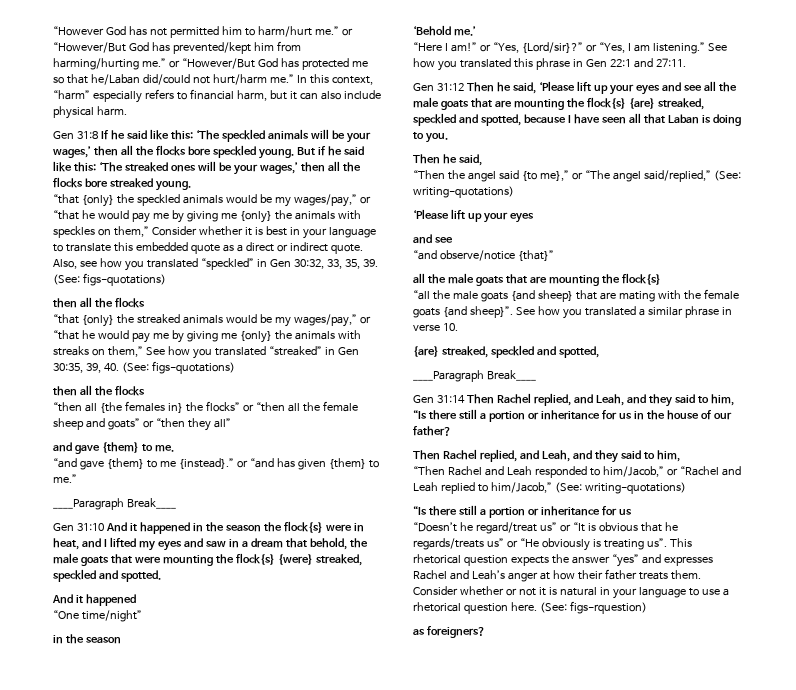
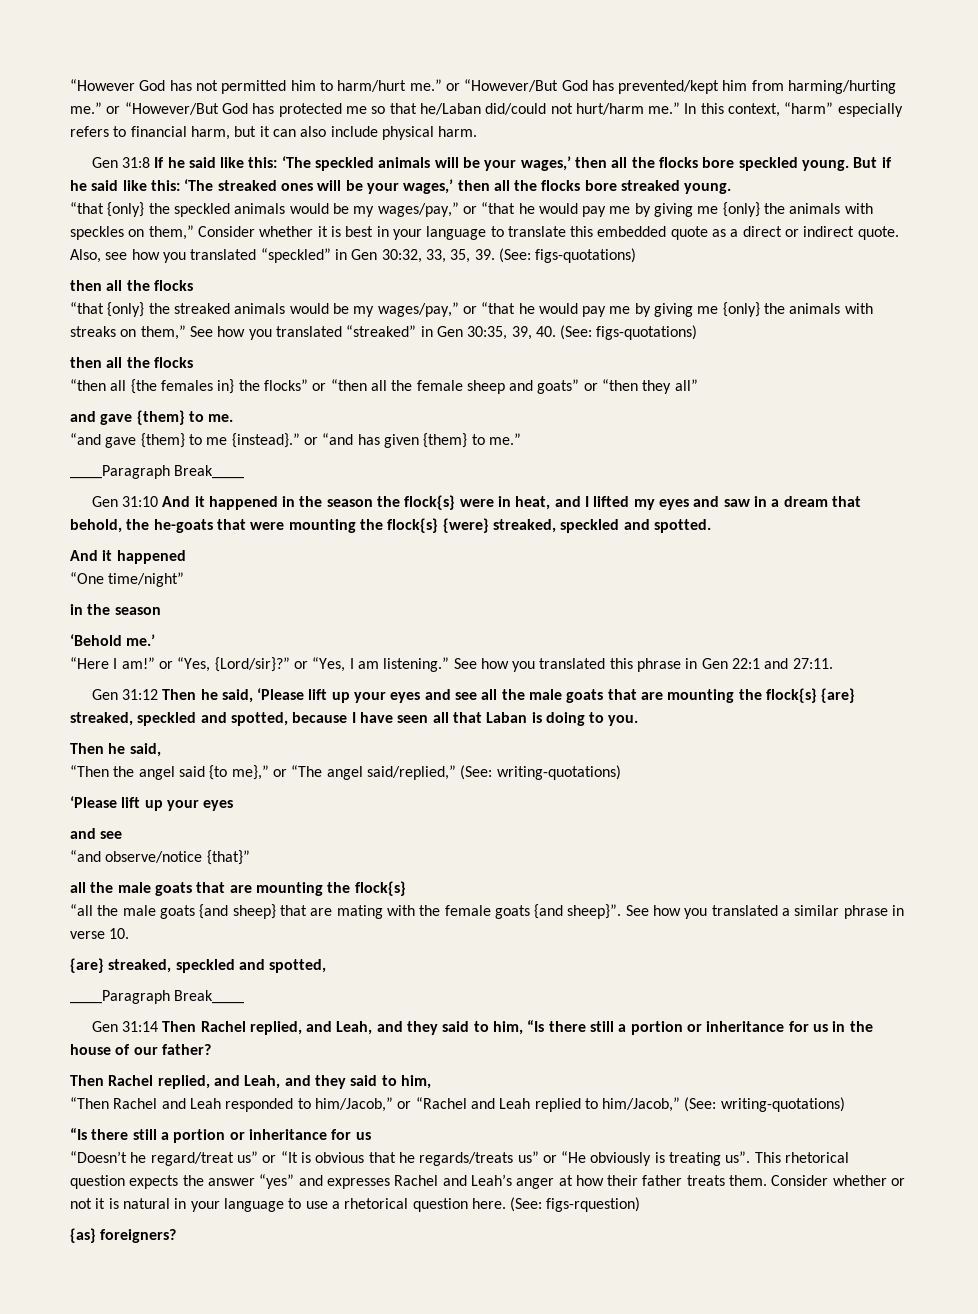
- Gen 31:10 And it happened in the season the flock{s} were in heat, and I lifted my eyes and saw in a dream that behold, the male goats that were mounting the flock{s} {were} streaked, speckled and spotted.
+ Gen 31:10 And it happened in the season the flock{s} were in heat, and I lifted my eyes and saw in a dream that behold, the he-goats that were mounting the flock{s} {were} streaked, speckled and spotted.
- as foreigners?
+ {as} foreigners?

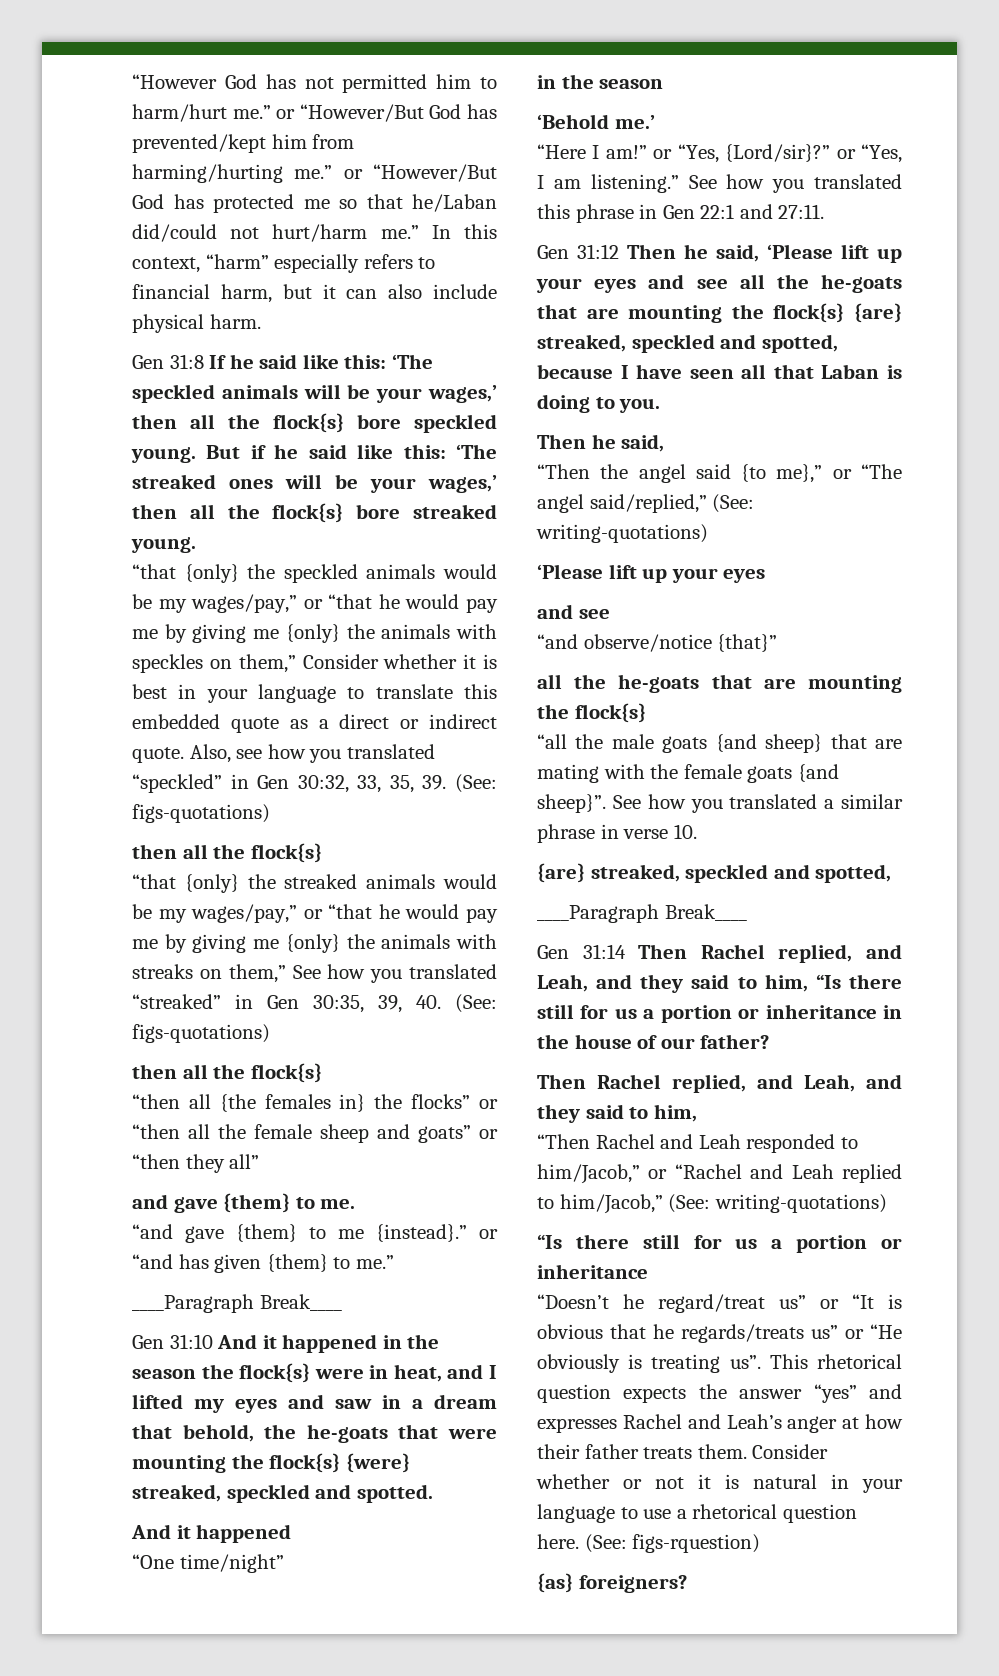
- Gen 31:8 If he said like this: ‘The speckled animals will be your wages,’ then all the flocks bore speckled young.
+ Gen 31:8 If he said like this: ‘The speckled animals will be your wages,’ then all the flock{s} bore speckled young.
- But if he said like this: ‘The streaked ones will be your wages,’ then all the flocks bore streaked young.
+ But if he said like this: ‘The streaked ones will be your wages,’ then all the flock{s} bore streaked young.
  Also, see how you translated “speckled” in Gen 30:32, 33, 35, 39. (See: figs-quotations)
- then all the flocks
+ then all the flock{s}
  “that {only} the streaked animals would be my wages/pay,” or “that he would pay me by giving me {only} the animals with streaks on them,” See how you translated “streaked” in Gen 30:35, 39, 40. (See: figs-quotations)
- then all the flocks
+ then all the flock{s}
- Gen 31:12 Then he said, ‘Please lift up your eyes and see all the male goats that are mounting the flock{s} {are} streaked, speckled and spotted, because I have seen all that Laban is doing to you.
+ Gen 31:12 Then he said, ‘Please lift up your eyes and see all the he-goats that are mounting the flock{s} {are} streaked, speckled and spotted, because I have seen all that Laban is doing to you.
  “and observe/notice {that}”
- all the male goats that are mounting the flock{s}
+ all the he-goats that are mounting the flock{s}
- Gen 31:14 Then Rachel replied, and Leah, and they said to him, “Is there still a portion or inheritance for us in the house of our father?
+ Gen 31:14 Then Rachel replied, and Leah, and they said to him, “Is there still for us a portion or inheritance in the house of our father?
  “Then Rachel and Leah responded to him/Jacob,” or “Rachel and Leah replied to him/Jacob,” (See: writing-quotations)
- “Is there still a portion or inheritance for us
+ “Is there still for us a portion or inheritance

